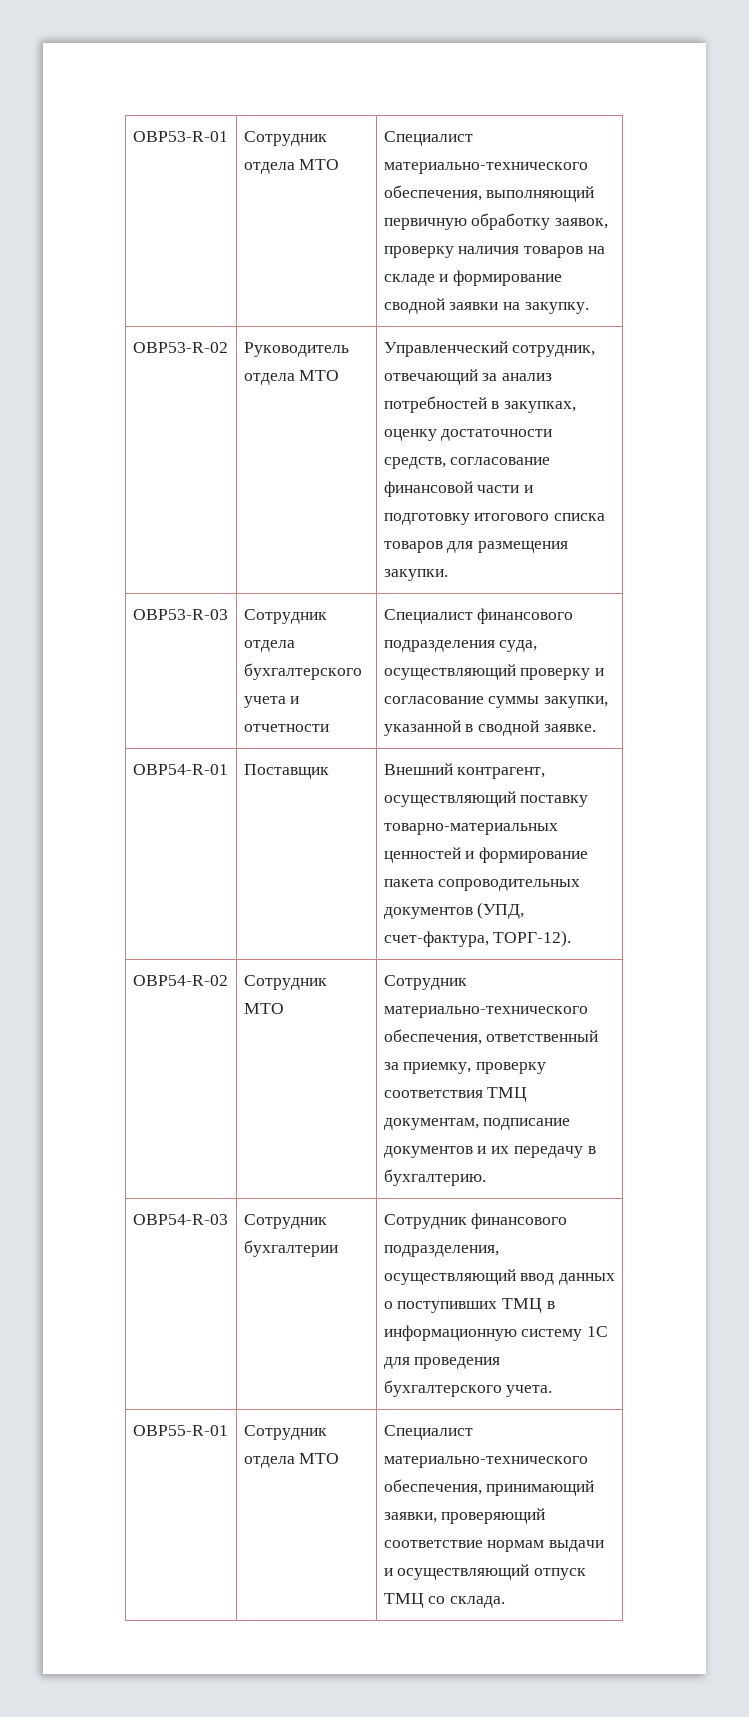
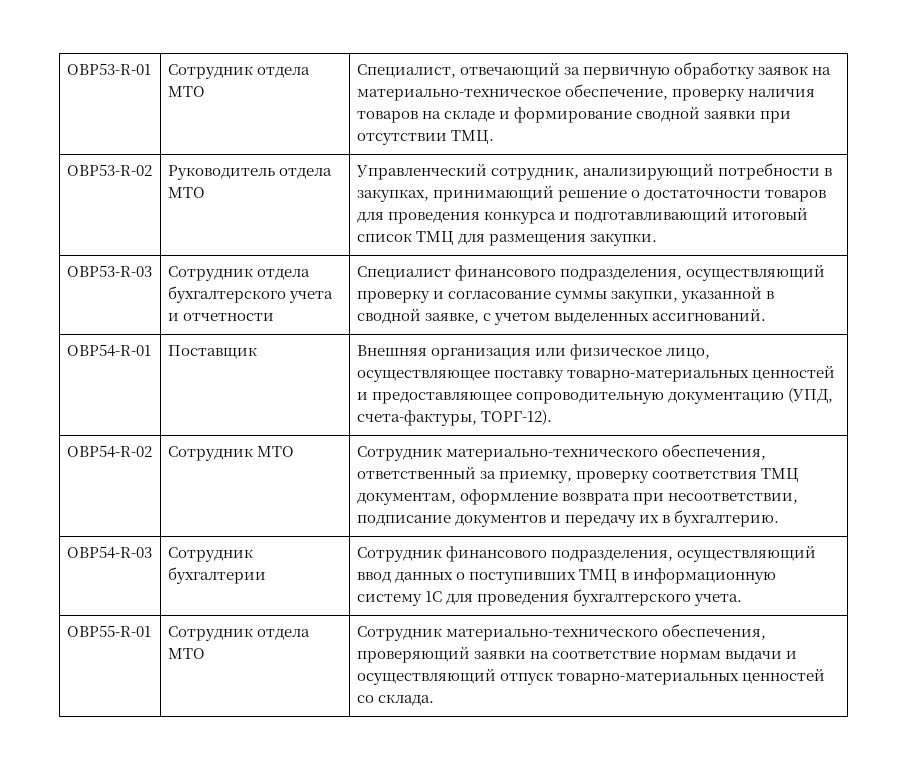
- OBP53-R-01 | Сотрудник отдела МТО | Специалист материально-технического обеспечения, выполняющий первичную обработку заявок, проверку наличия товаров на складе и формирование сводной заявки на закупку.
+ OBP53-R-01 | Сотрудник отдела МТО | Специалист, отвечающий за первичную обработку заявок на материально-техническое обеспечение, проверку наличия товаров на складе и формирование сводной заявки при отсутствии ТМЦ.
- OBP53-R-02 | Руководитель отдела МТО | Управленческий сотрудник, отвечающий за анализ потребностей в закупках, оценку достаточности средств, согласование финансовой части и подготовку итогового списка товаров для размещения закупки.
+ OBP53-R-02 | Руководитель отдела МТО | Управленческий сотрудник, анализирующий потребности в закупках, принимающий решение о достаточности товаров для проведения конкурса и подготавливающий итоговый список ТМЦ для размещения закупки.
- OBP53-R-03 | Сотрудник отдела бухгалтерского учета и отчетности | Специалист финансового подразделения суда, осуществляющий проверку и согласование суммы закупки, указанной в сводной заявке.
- OBP54-R-01 | Поставщик | Внешний контрагент, осуществляющий поставку товарно-материальных ценностей и формирование пакета сопроводительных документов (УПД, счет-фактура, ТОРГ-12).
+ OBP53-R-03 | Сотрудник отдела бухгалтерского учета и отчетности | Специалист финансового подразделения, осуществляющий проверку и согласование суммы закупки, указанной в сводной заявке, с учетом выделенных ассигнований.
+ OBP54-R-01 | Поставщик | Внешняя организация или физическое лицо, осуществляющее поставку товарно-материальных ценностей и предоставляющее сопроводительную документацию (УПД, счета-фактуры, ТОРГ-12).
- OBP54-R-02 | Сотрудник МТО | Сотрудник материально-технического обеспечения, ответственный за приемку, проверку соответствия ТМЦ документам, подписание документов и их передачу в бухгалтерию.
+ OBP54-R-02 | Сотрудник МТО | Сотрудник материально-технического обеспечения, ответственный за приемку, проверку соответствия ТМЦ документам, оформление возврата при несоответствии, подписание документов и передачу их в бухгалтерию.
- OBP55-R-01 | Сотрудник отдела МТО | Специалист материально-технического обеспечения, принимающий заявки, проверяющий соответствие нормам выдачи и осуществляющий отпуск ТМЦ со склада.
+ OBP55-R-01 | Сотрудник отдела МТО | Сотрудник материально-технического обеспечения, проверяющий заявки на соответствие нормам выдачи и осуществляющий отпуск товарно-материальных ценностей со склада.

